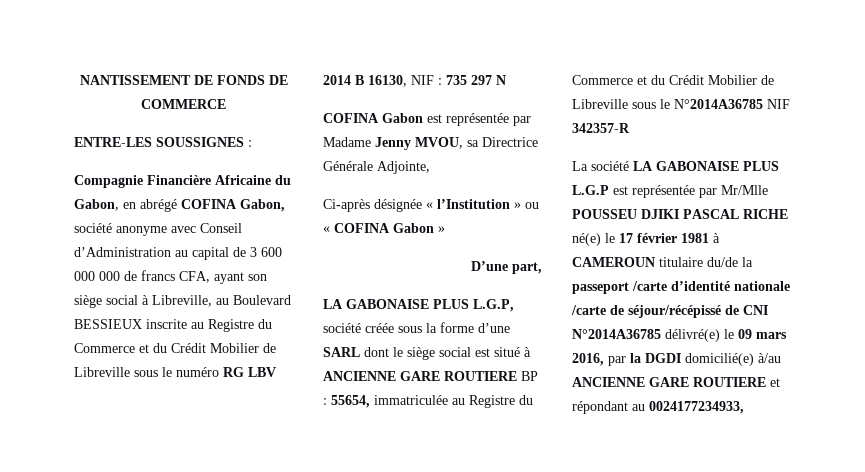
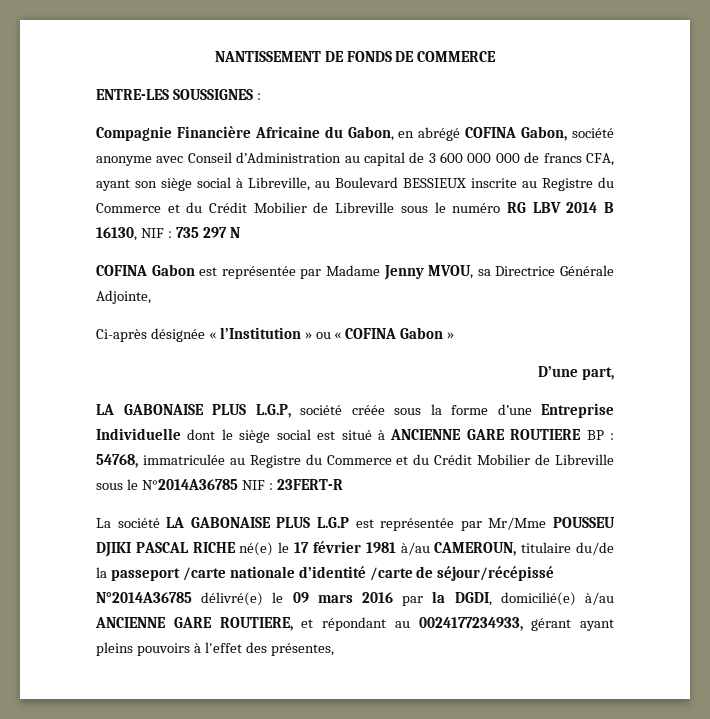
- LA GABONAISE PLUS L.G.P, société créée sous la forme d’une SARL dont le siège social est situé à ANCIENNE GARE ROUTIERE BP : 55654, immatriculée au Registre du Commerce et du Crédit Mobilier de Libreville sous le N°2014A36785 NIF 342357-R
+ LA GABONAISE PLUS L.G.P, société créée sous la forme d’une Entreprise Individuelle dont le siège social est situé à ANCIENNE GARE ROUTIERE BP : 54768, immatriculée au Registre du Commerce et du Crédit Mobilier de Libreville sous le N°2014A36785 NIF : 23FERT-R
- La société LA GABONAISE PLUS L.G.P est représentée par Mr/Mlle POUSSEU DJIKI PASCAL RICHE né(e) le 17 février 1981 à CAMEROUN titulaire du/de la passeport /carte d’identité nationale /carte de séjour/récépissé de CNI N°2014A36785 délivré(e) le 09 mars 2016, par la DGDI domicilié(e) à/au ANCIENNE GARE ROUTIERE et répondant au 0024177234933,
+ La société LA GABONAISE PLUS L.G.P est représentée par Mr/Mme POUSSEU DJIKI PASCAL RICHE né(e) le 17 février 1981 à/au CAMEROUN, titulaire du/de la passeport /carte nationale d’identité /carte de séjour/récépissé N°2014A36785 délivré(e) le 09 mars 2016 par la DGDI, domicilié(e) à/au ANCIENNE GARE ROUTIERE, et répondant au 0024177234933, gérant ayant pleins pouvoirs à l'effet des présentes,

